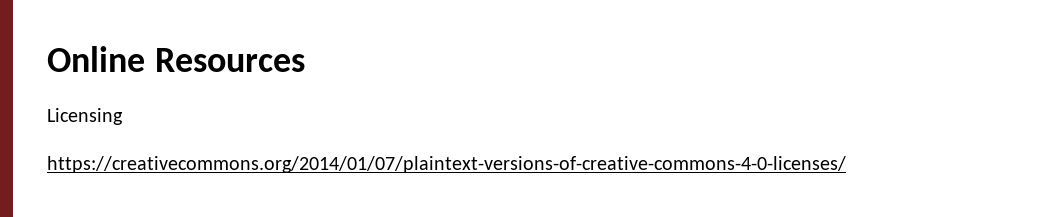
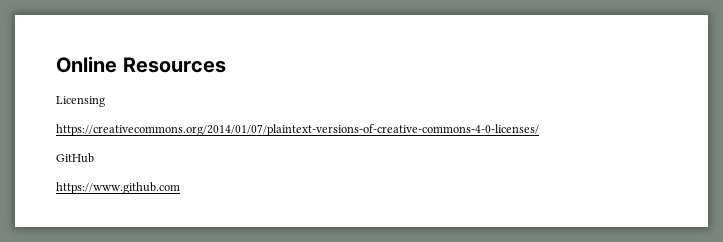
+ GitHub
+ https://www.github.com

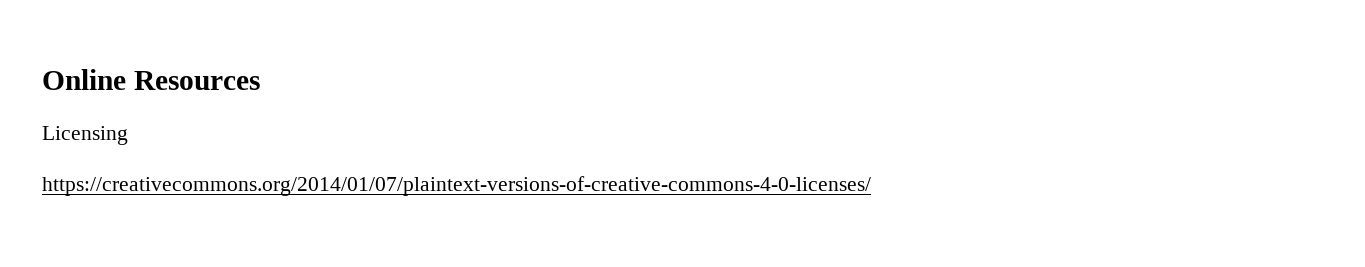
- GitHub
- https://www.github.com

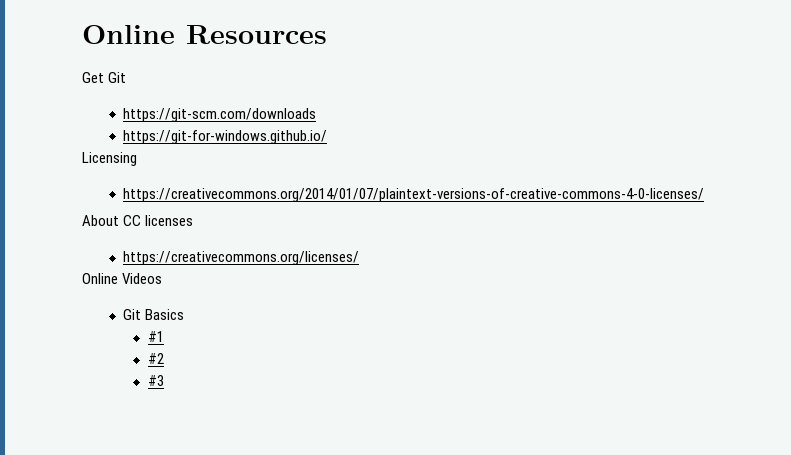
+ Get Git
+ https://git-scm.com/downloads
+ https://git-for-windows.github.io/
  Licensing
  https://creativecommons.org/2014/01/07/plaintext-versions-of-creative-commons-4-0-licenses/
+ About CC licenses
+ https://creativecommons.org/licenses/
+ Online Videos
+ Git Basics
+ #1
+ #2
+ #3

